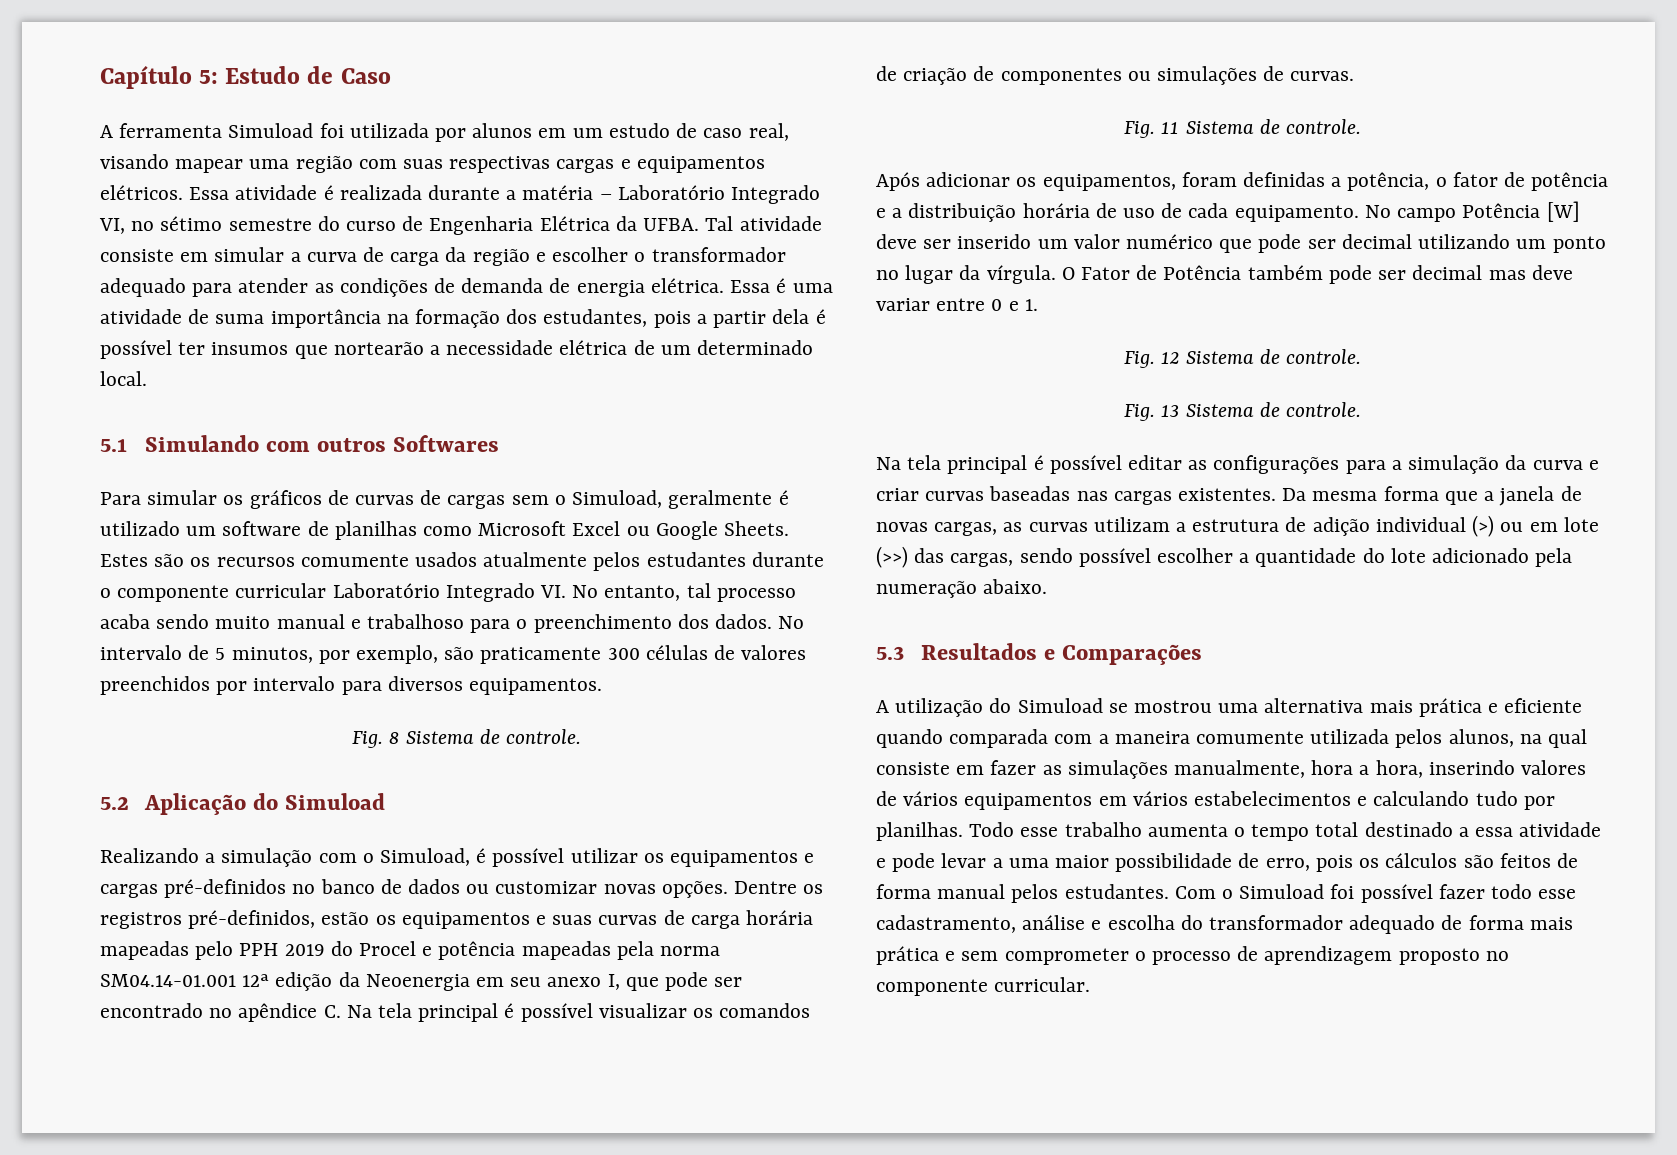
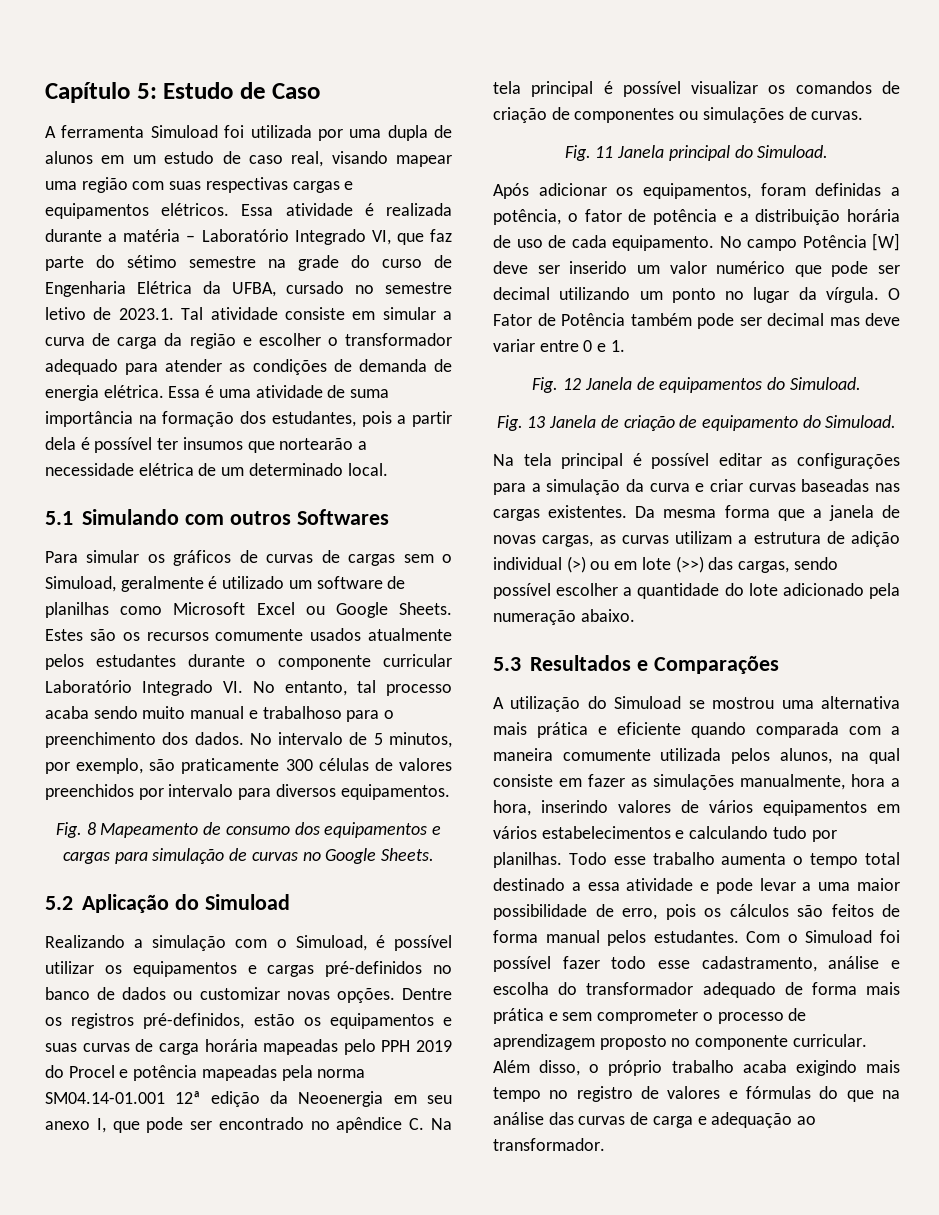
- A ferramenta Simuload foi utilizada por alunos em um estudo de caso real, visando mapear uma região com suas respectivas cargas e equipamentos elétricos.
+ A ferramenta Simuload foi utilizada por uma dupla de alunos em um estudo de caso real, visando mapear uma região com suas respectivas cargas e equipamentos elétricos.
- Essa atividade é realizada durante a matéria – Laboratório Integrado VI, no sétimo semestre do curso de Engenharia Elétrica da UFBA. Tal atividade consiste em simular a curva de carga da região e escolher o transformador adequado para atender as condições de demanda de energia elétrica.
+ Essa atividade é realizada durante a matéria – Laboratório Integrado VI, que faz parte do sétimo semestre na grade do curso de Engenharia Elétrica da UFBA, cursado no semestre letivo de 2023.1. Tal atividade consiste em simular a curva de carga da região e escolher o transformador adequado para atender as condições de demanda de energia elétrica.
- Fig. 8 Sistema de controle.
+ Fig. 8 Mapeamento de consumo dos equipamentos e cargas para simulação de curvas no Google Sheets.
- Fig. 11 Sistema de controle.
+ Fig. 11 Janela principal do Simuload.
- Fig. 12 Sistema de controle.
- Fig. 13 Sistema de controle.
+ Fig. 12 Janela de equipamentos do Simuload.
+ Fig. 13 Janela de criação de equipamento do Simuload.
+ Além disso, o próprio trabalho acaba exigindo mais tempo no registro de valores e fórmulas do que na análise das curvas de carga e adequação ao transformador.

